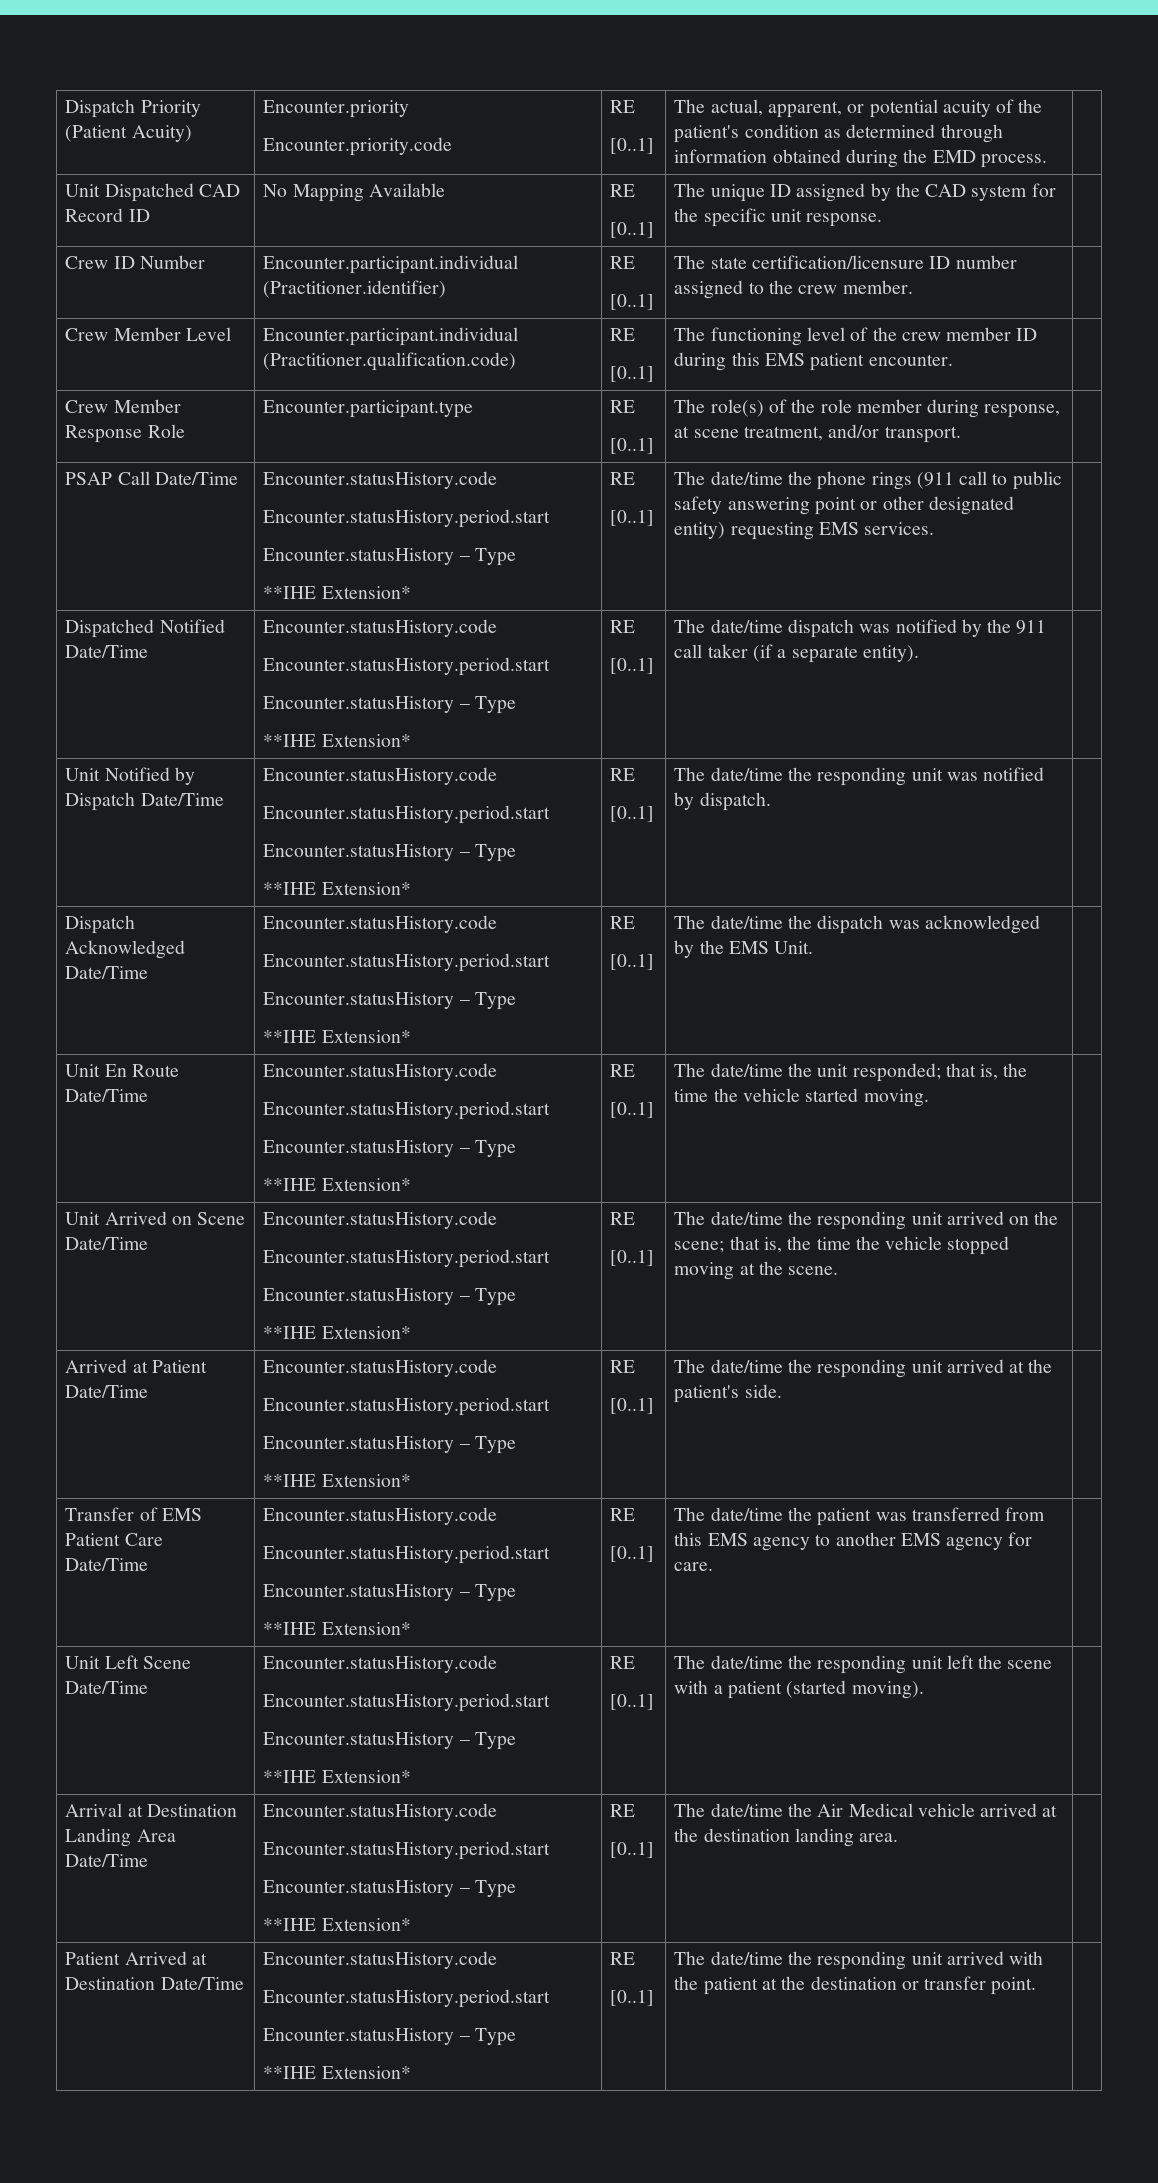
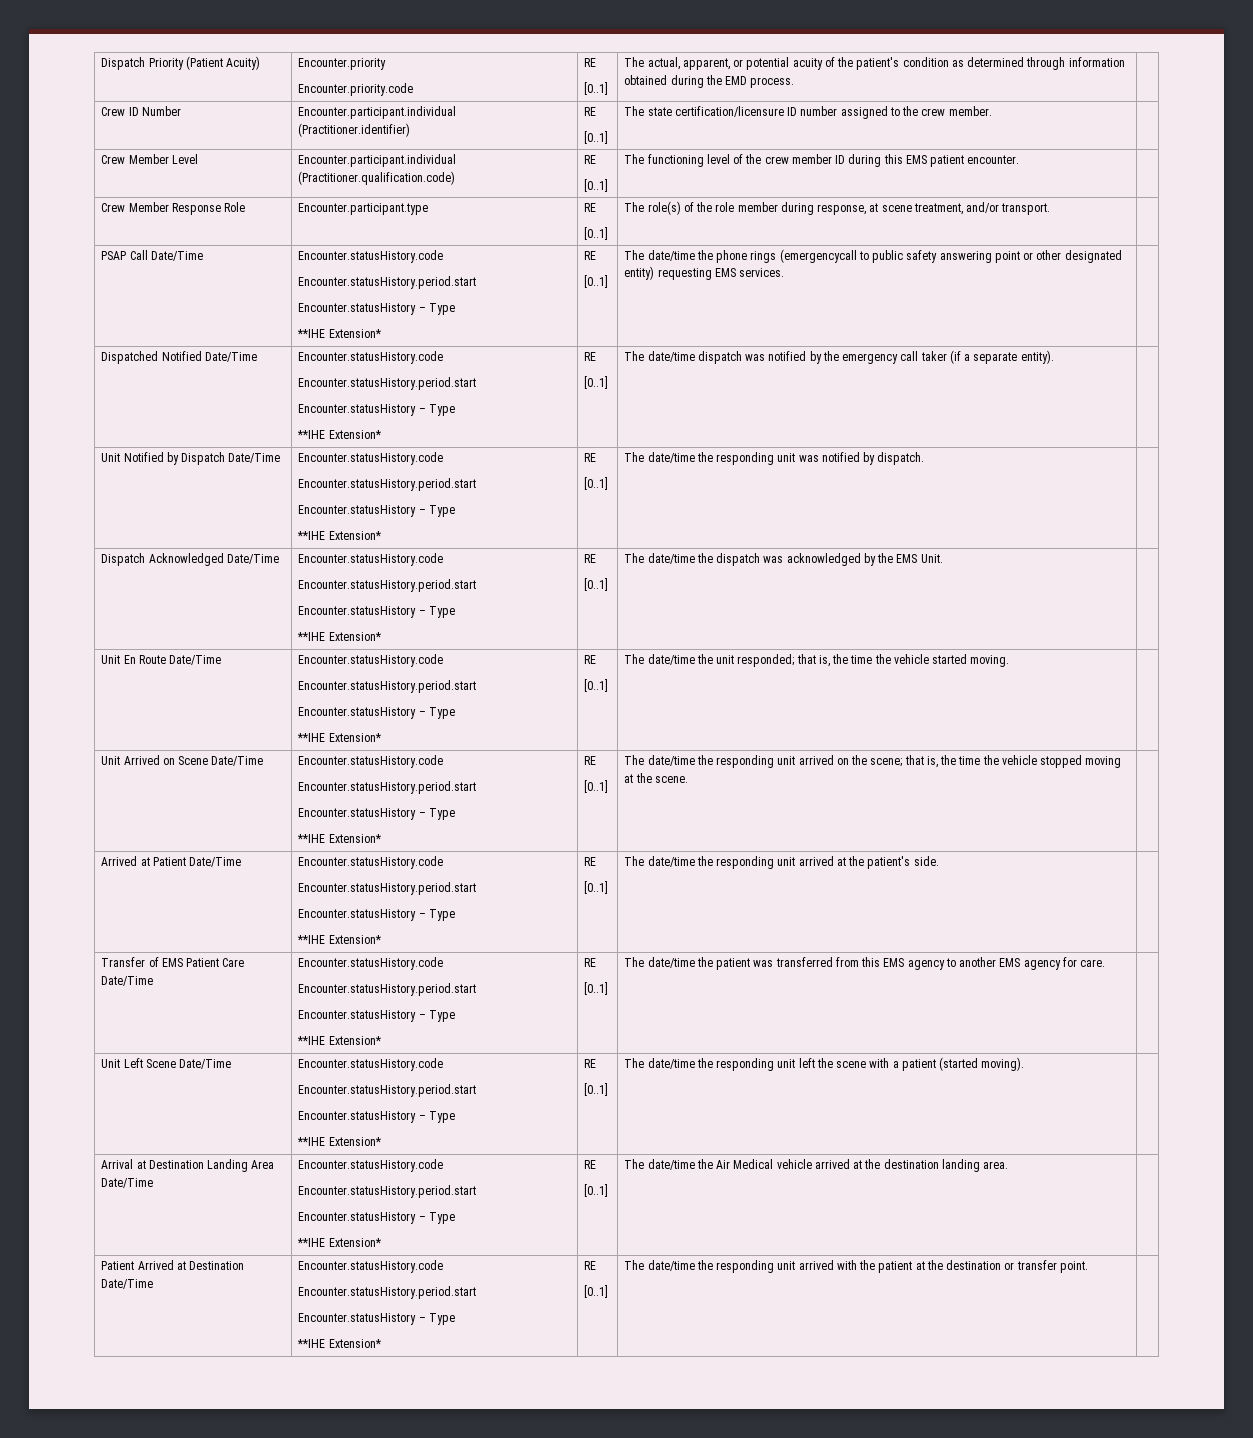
- Unit Dispatched CAD Record ID | No Mapping Available | RE
- [0..1] | The unique ID assigned by the CAD system for the specific unit response. |
  PSAP Call Date/Time | Encounter.statusHistory.code
  Encounter.statusHistory.period.start
  Encounter.statusHistory – Type
  **IHE Extension* | RE
- [0..1] | The date/time the phone rings (911 call to public safety answering point or other designated entity) requesting EMS services. |
+ [0..1] | The date/time the phone rings (emergencycall to public safety answering point or other designated entity) requesting EMS services. |
  Dispatched Notified Date/Time | Encounter.statusHistory.code
  Encounter.statusHistory.period.start
  Encounter.statusHistory – Type
  **IHE Extension* | RE
- [0..1] | The date/time dispatch was notified by the 911 call taker (if a separate entity). |
+ [0..1] | The date/time dispatch was notified by the emergency call taker (if a separate entity). |

